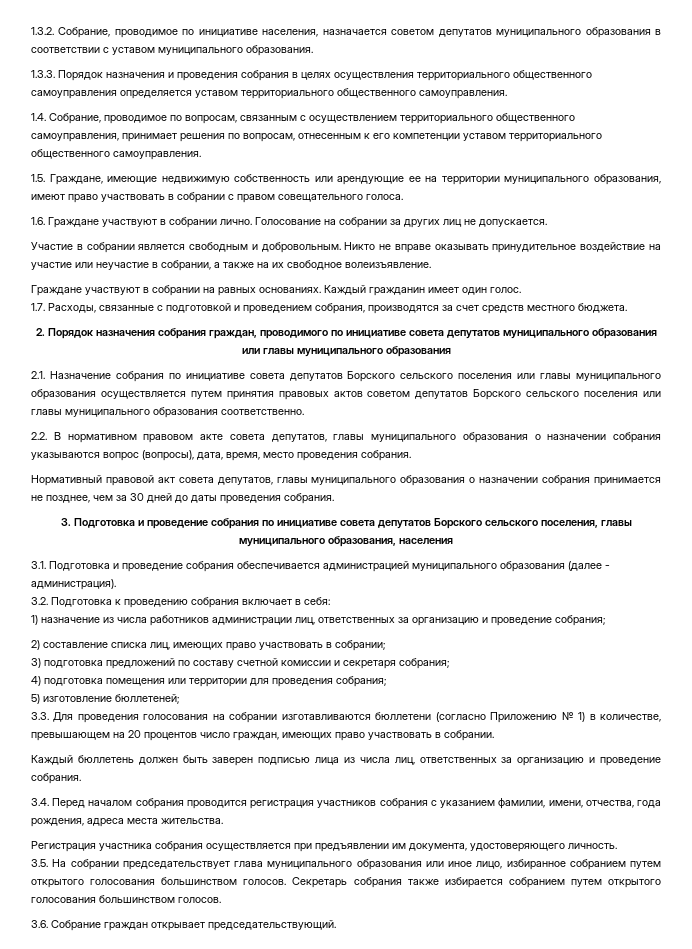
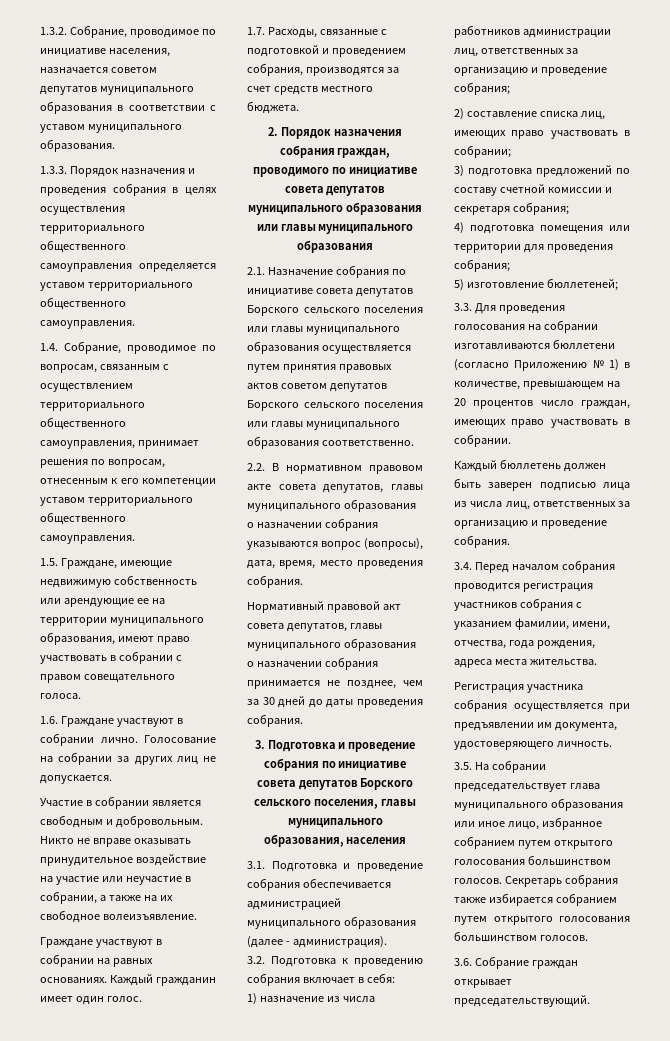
- 3.5. На собрании председательствует глава муниципального образования или иное лицо, избиранное собранием путем открытого голосования большинством голосов.
+ 3.5. На собрании председательствует глава муниципального образования или иное лицо, избранное собранием путем открытого голосования большинством голосов.

